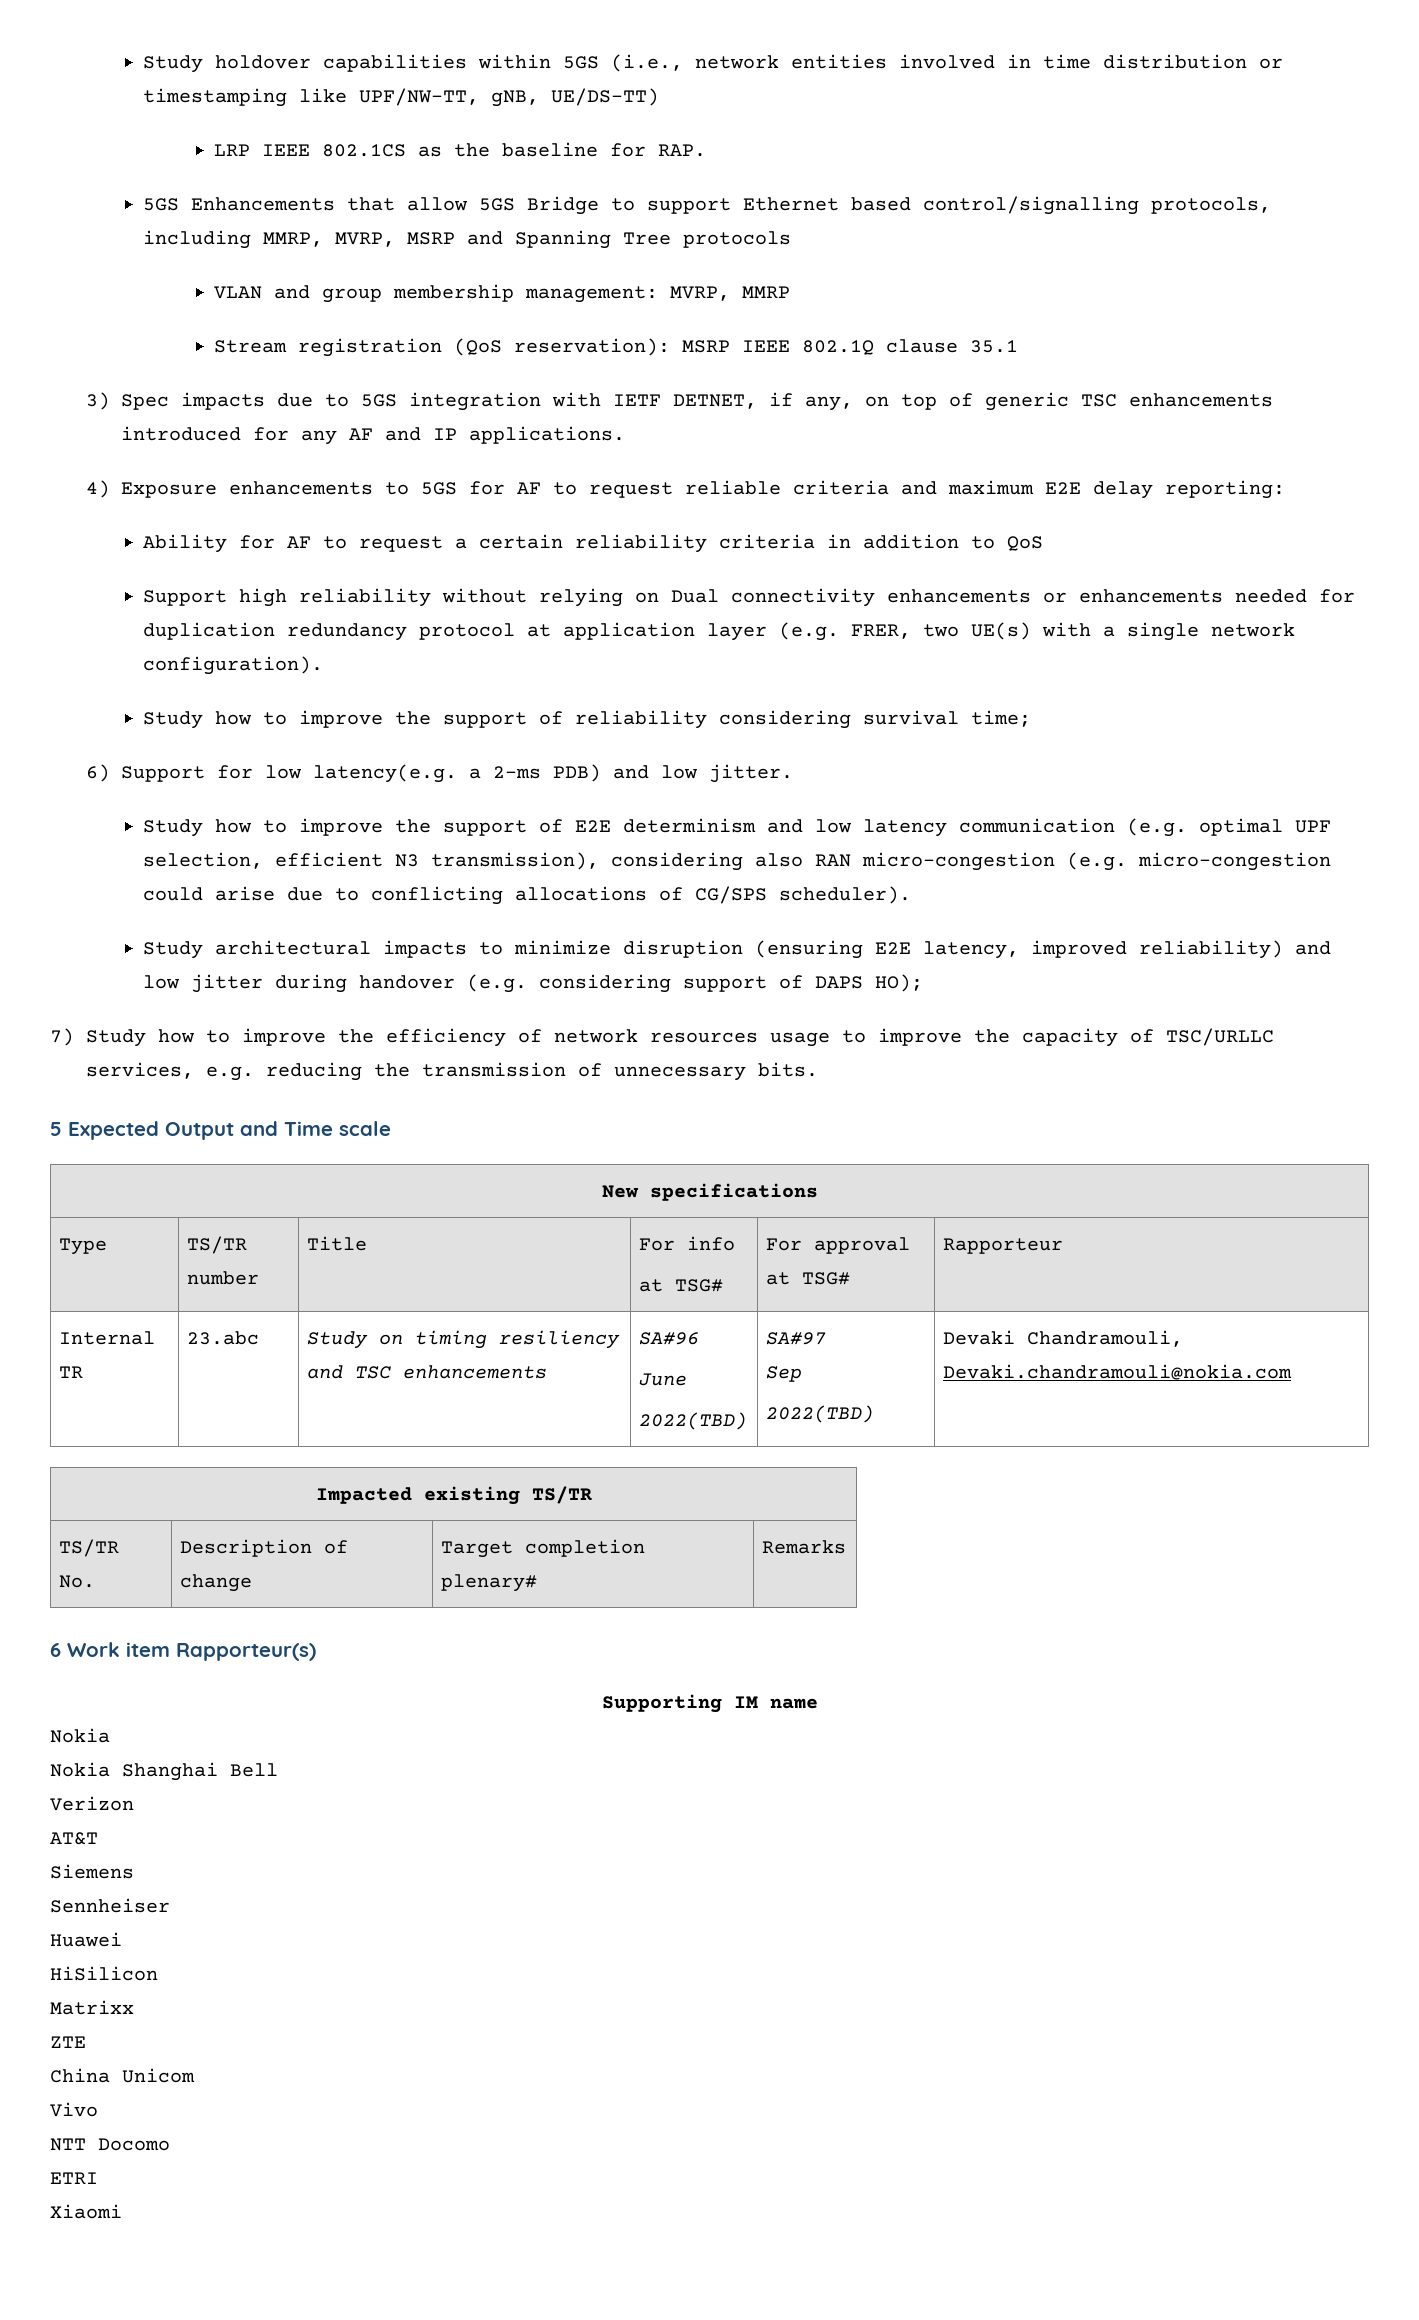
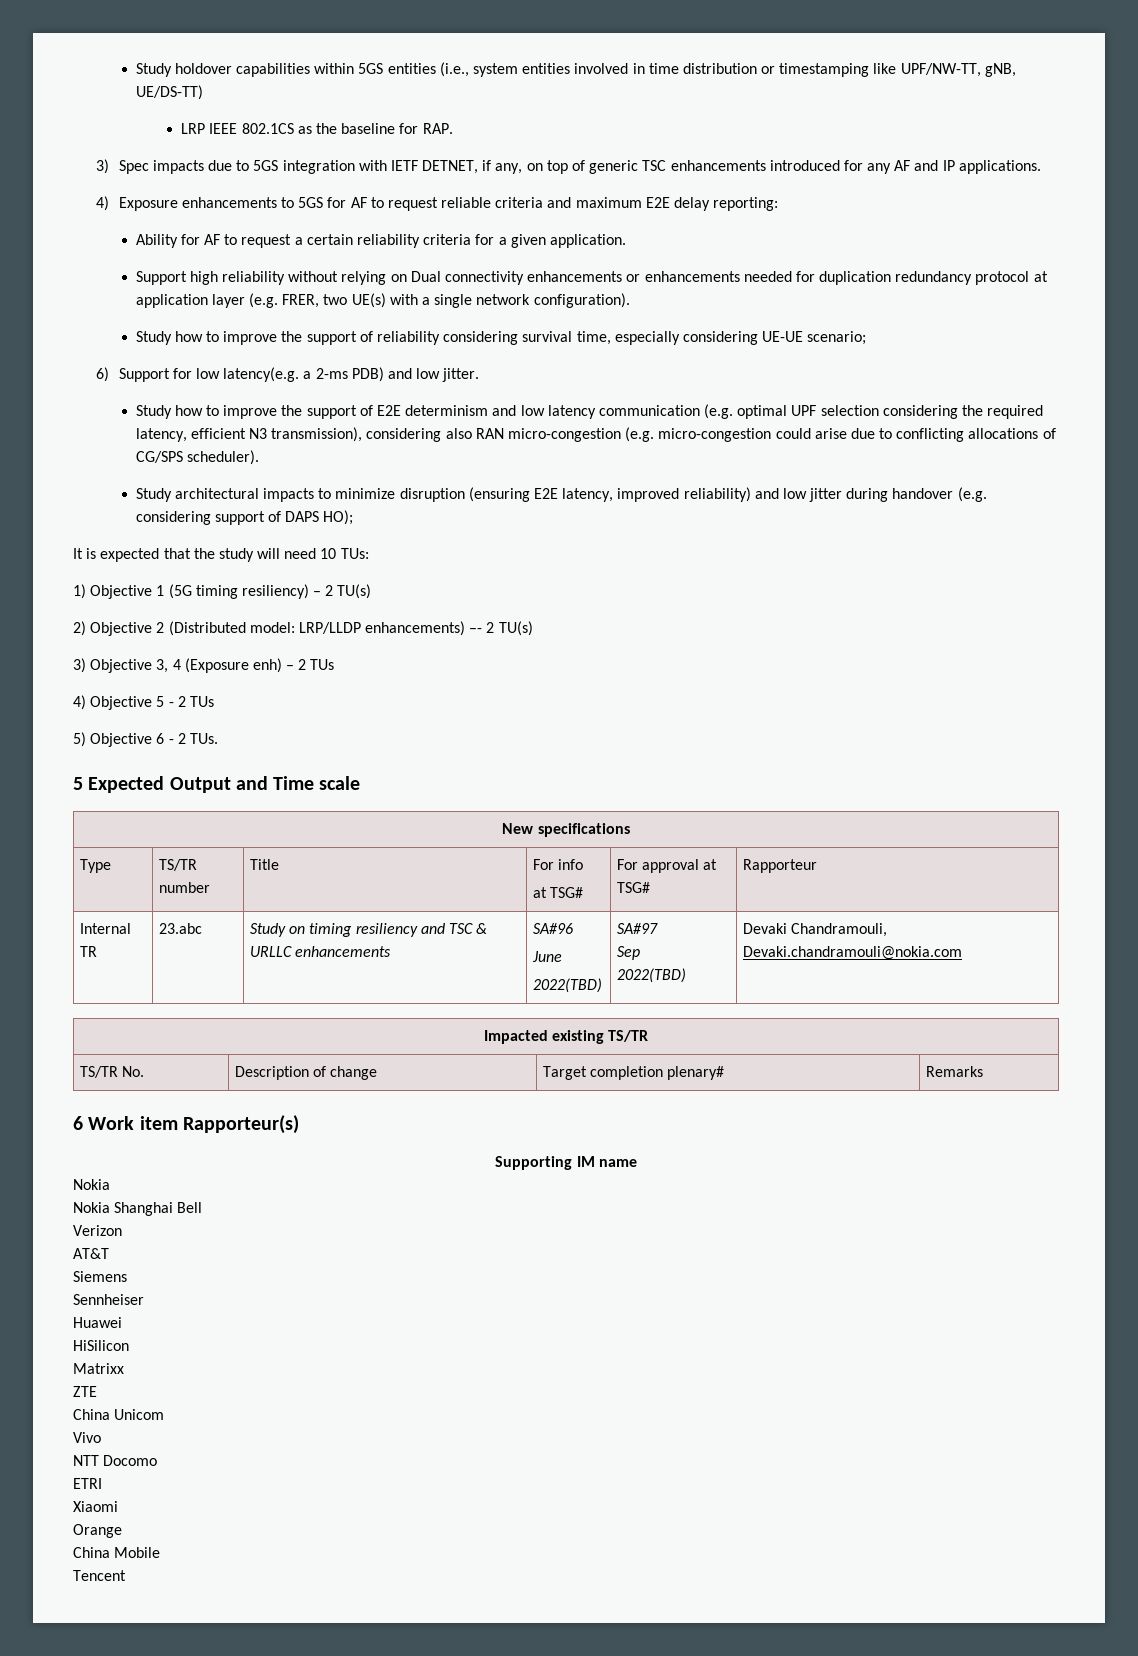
- Study holdover capabilities within 5GS (i.e., network entities involved in time distribution or timestamping like UPF/NW-TT, gNB, UE/DS-TT)
+ Study holdover capabilities within 5GS entities (i.e., system entities involved in time distribution or timestamping like UPF/NW-TT, gNB, UE/DS-TT)
- 5GS Enhancements that allow 5GS Bridge to support Ethernet based control/signalling protocols, including MMRP, MVRP, MSRP and Spanning Tree protocols
- VLAN and group membership management: MVRP, MMRP
- Stream registration (QoS reservation): MSRP IEEE 802.1Q clause 35.1
- Ability for AF to request a certain reliability criteria in addition to QoS
+ Ability for AF to request a certain reliability criteria for a given application.
- Study how to improve the support of reliability considering survival time;
+ Study how to improve the support of reliability considering survival time, especially considering UE-UE scenario;
- Study how to improve the support of E2E determinism and low latency communication (e.g. optimal UPF selection, efficient N3 transmission), considering also RAN micro-congestion (e.g. micro-congestion could arise due to conflicting allocations of CG/SPS scheduler).
+ Study how to improve the support of E2E determinism and low latency communication (e.g. optimal UPF selection considering the required latency, efficient N3 transmission), considering also RAN micro-congestion (e.g. micro-congestion could arise due to conflicting allocations of CG/SPS scheduler).
- 7) Study how to improve the efficiency of network resources usage to improve the capacity of TSC/URLLC services, e.g. reducing the transmission of unnecessary bits.
+ It is expected that the study will need 10 TUs:
+ 1) Objective 1 (5G timing resiliency) – 2 TU(s)
+ 2) Objective 2 (Distributed model: LRP/LLDP enhancements) –- 2 TU(s)
+ 3) Objective 3, 4 (Exposure enh) – 2 TUs
+ 4) Objective 5 - 2 TUs
+ 5) Objective 6 - 2 TUs.
- Internal TR | 23.abc | Study on timing resiliency and TSC enhancements | SA#96
+ Internal TR | 23.abc | Study on timing resiliency and TSC & URLLC enhancements | SA#96
+ Orange
+ China Mobile
+ Tencent

